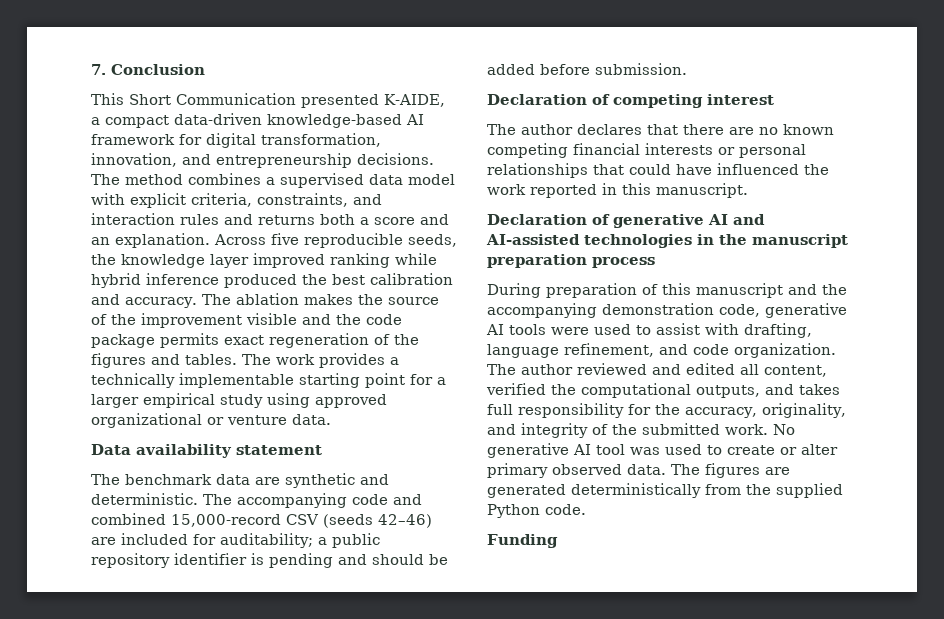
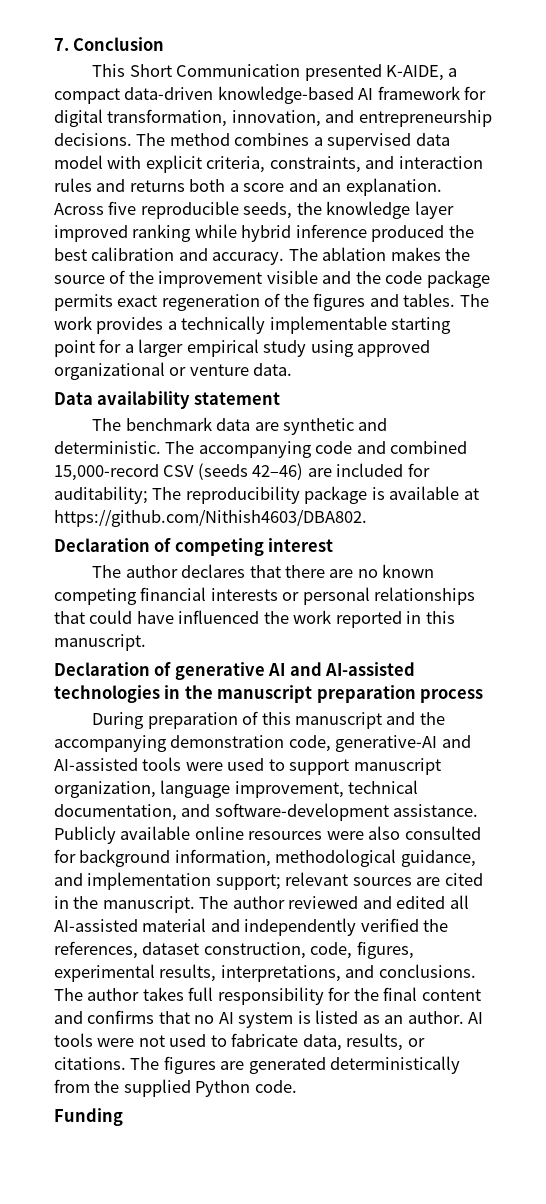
- The accompanying code and combined 15,000-record CSV (seeds 42–46) are included for auditability; a public repository identifier is pending and should be added before submission.
+ The accompanying code and combined 15,000-record CSV (seeds 42–46) are included for auditability; The reproducibility package is available at https://github.com/Nithish4603/DBA802.
- During preparation of this manuscript and the accompanying demonstration code, generative AI tools were used to assist with drafting, language refinement, and code organization.
+ During preparation of this manuscript and the accompanying demonstration code, generative-AI and AI-assisted tools were used to support manuscript organization, language improvement, technical documentation, and software-development assistance. Publicly available online resources were also consulted for background information, methodological guidance, and implementation support; relevant sources are cited in the manuscript.
- The author reviewed and edited all content, verified the computational outputs, and takes full responsibility for the accuracy, originality, and integrity of the submitted work. No generative AI tool was used to create or alter primary observed data.
+ The author reviewed and edited all AI-assisted material and independently verified the references, dataset construction, code, figures, experimental results, interpretations, and conclusions. The author takes full responsibility for the final content and confirms that no AI system is listed as an author. AI tools were not used to fabricate data, results, or citations.

